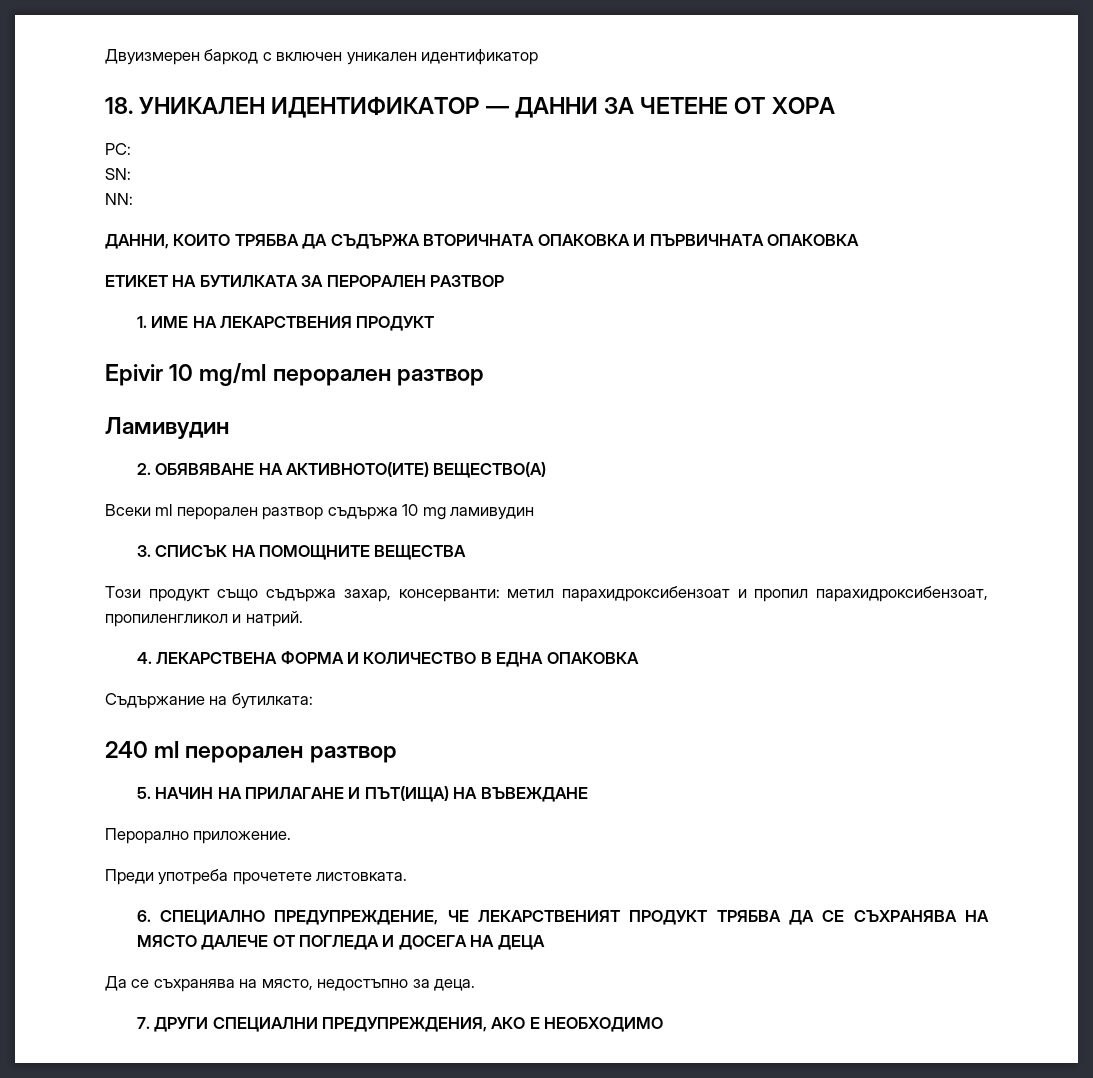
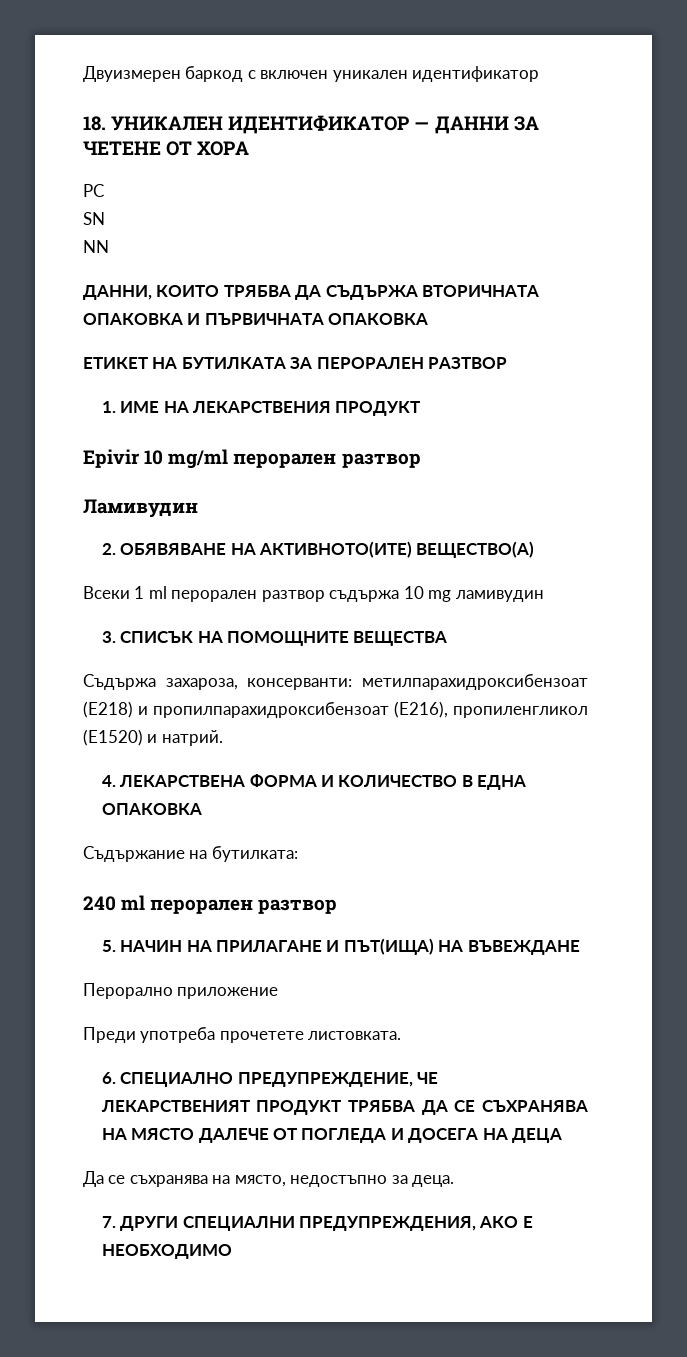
- PC:
- SN:
- NN:
+ PC
+ SN
+ NN
- Всеки ml перорален разтвор съдържа 10 mg ламивудин
+ Всеки 1 ml перорален разтвор съдържа 10 mg ламивудин
- Този продукт също съдържа захар, консерванти: метил парахидроксибензоат и пропил парахидроксибензоат, пропиленгликол и натрий.
+ Съдържа захароза, консерванти: метилпарахидроксибензоат (E218) и пропилпарахидроксибензоат (E216), пропиленгликол (E1520) и натрий.
- Перорално приложение.
+ Перорално приложение

